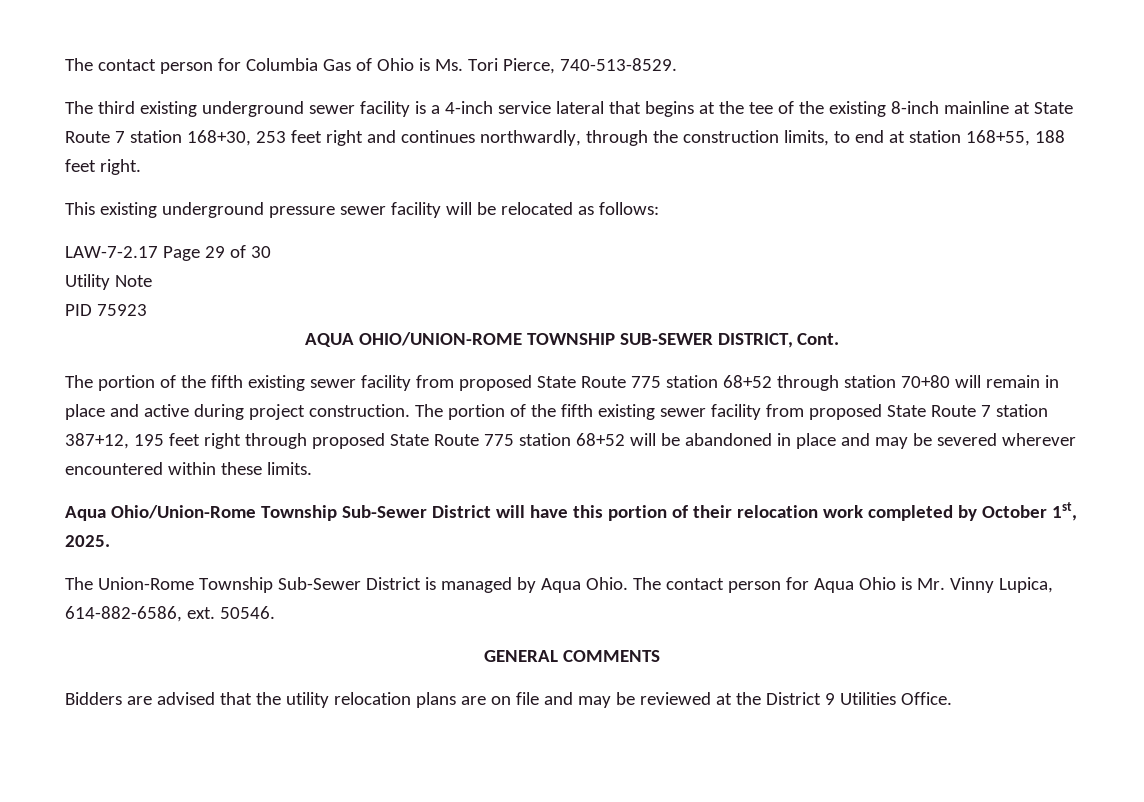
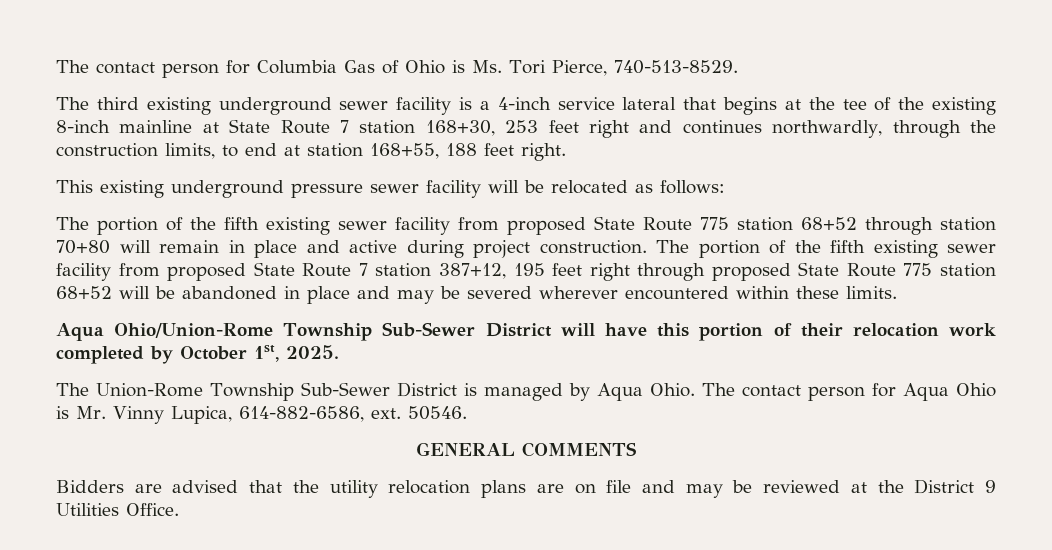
- LAW-7-2.17 Page 29 of 30
- Utility Note
- PID 75923
- AQUA OHIO/UNION-ROME TOWNSHIP SUB-SEWER DISTRICT, Cont.

